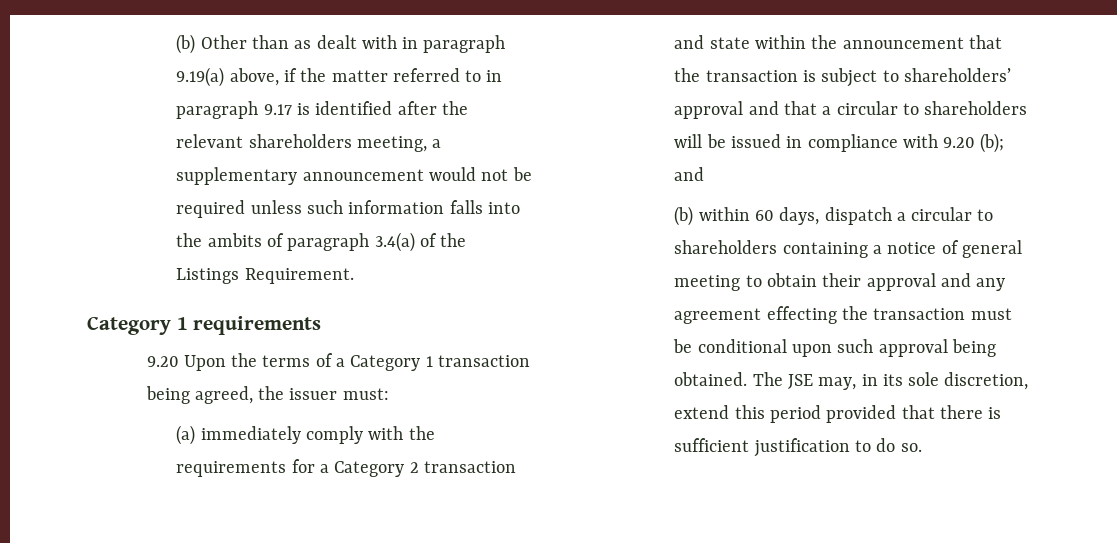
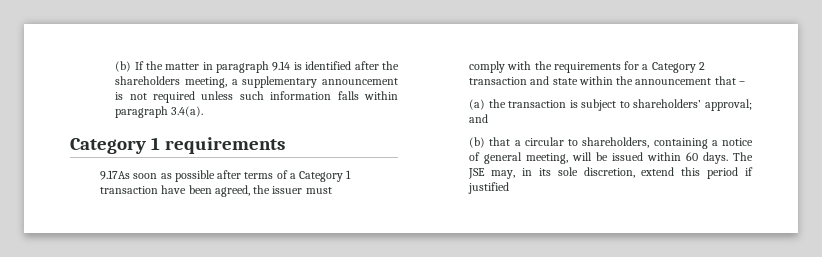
- (b) Other than as dealt with in paragraph 9.19(a) above, if the matter referred to in paragraph 9.17 is identified after the relevant shareholders meeting, a supplementary announcement would not be required unless such information falls into the ambits of paragraph 3.4(a) of the Listings Requirement.
+ (b) If the matter in paragraph 9.14 is identified after the shareholders meeting, a supplementary announcement is not required unless such information falls within paragraph 3.4(a).
  Category 1 requirements
- 9.20 Upon the terms of a Category 1 transaction being agreed, the issuer must:
- (a) immediately comply with the requirements for a Category 2 transaction and state within the announcement that the transaction is subject to shareholders’ approval and that a circular to shareholders will be issued in compliance with 9.20 (b); and
- (b) within 60 days, dispatch a circular to shareholders containing a notice of general meeting to obtain their approval and any agreement effecting the transaction must be conditional upon such approval being obtained.
+ 9.17As soon as possible after terms of a Category 1 transaction have been agreed, the issuer must
+ comply with the requirements for a Category 2 transaction and state within the announcement that –
+ (a) the transaction is subject to shareholders’ approval; and
+ (b) that a circular to shareholders, containing a notice of general meeting, will be issued within 60 days.
- The JSE may, in its sole discretion, extend this period provided that there is sufficient justification to do so.
+ The JSE may, in its sole discretion, extend this period if justified

